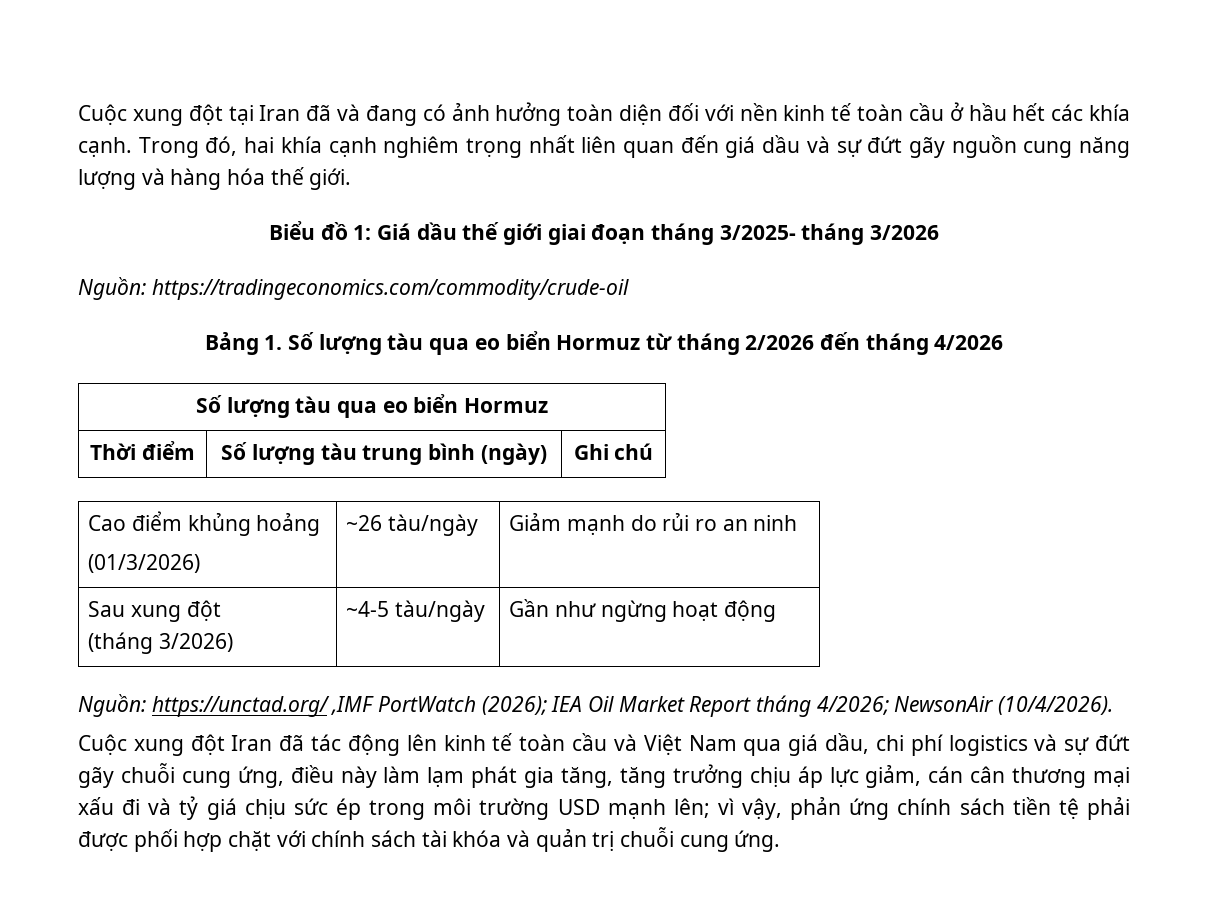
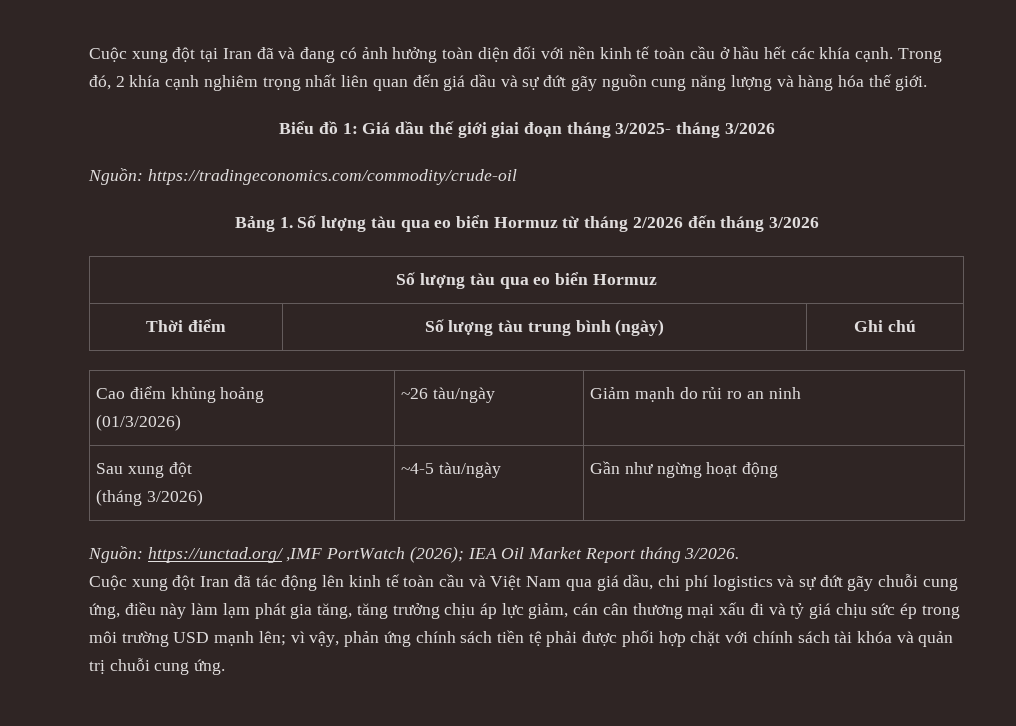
- Trong đó, hai khía cạnh nghiêm trọng nhất liên quan đến giá dầu và sự đứt gãy nguồn cung năng lượng và hàng hóa thế giới.
+ Trong đó, 2 khía cạnh nghiêm trọng nhất liên quan đến giá dầu và sự đứt gãy nguồn cung năng lượng và hàng hóa thế giới.
- Bảng 1. Số lượng tàu qua eo biển Hormuz từ tháng 2/2026 đến tháng 4/2026
+ Bảng 1. Số lượng tàu qua eo biển Hormuz từ tháng 2/2026 đến tháng 3/2026
- Nguồn: https://unctad.org/ ,IMF PortWatch (2026); IEA Oil Market Report tháng 4/2026; NewsonAir (10/4/2026).
+ Nguồn: https://unctad.org/ ,IMF PortWatch (2026); IEA Oil Market Report tháng 3/2026.

